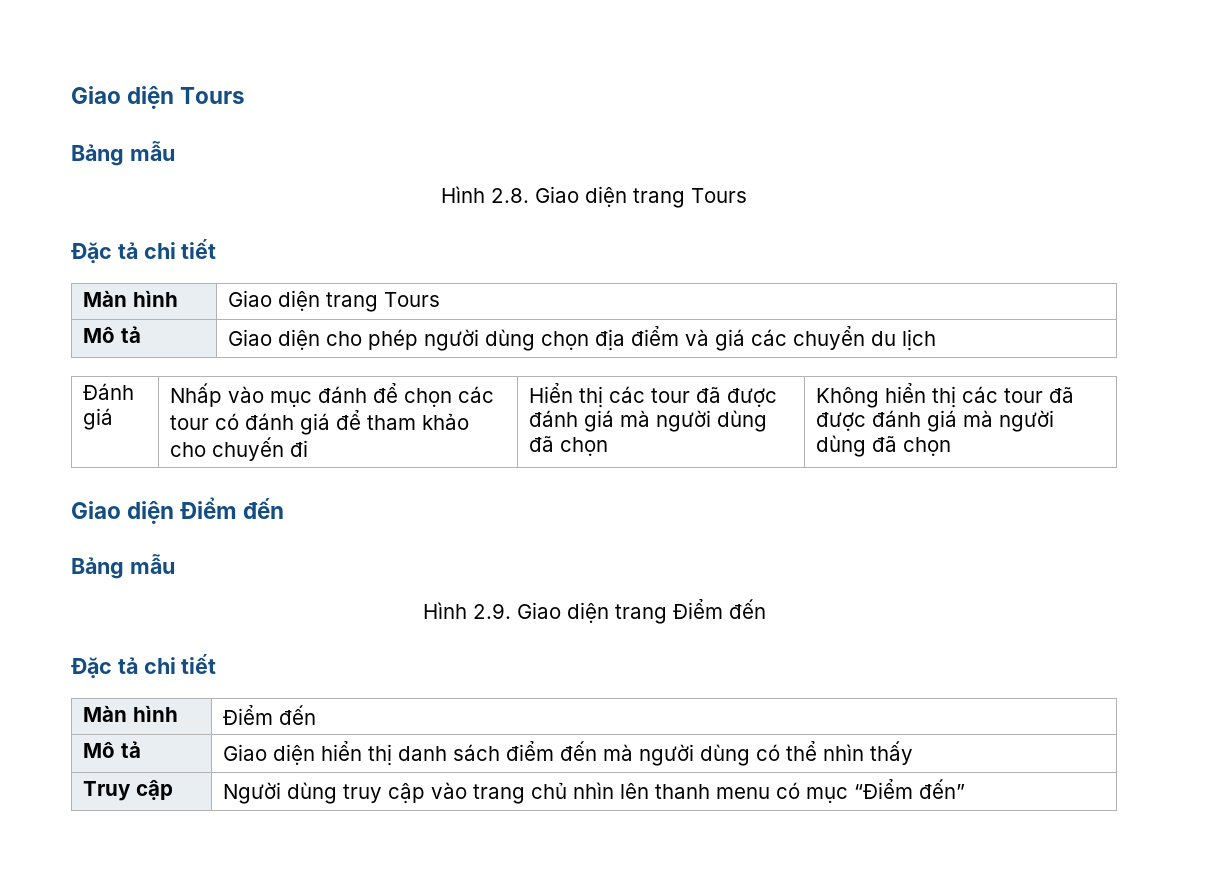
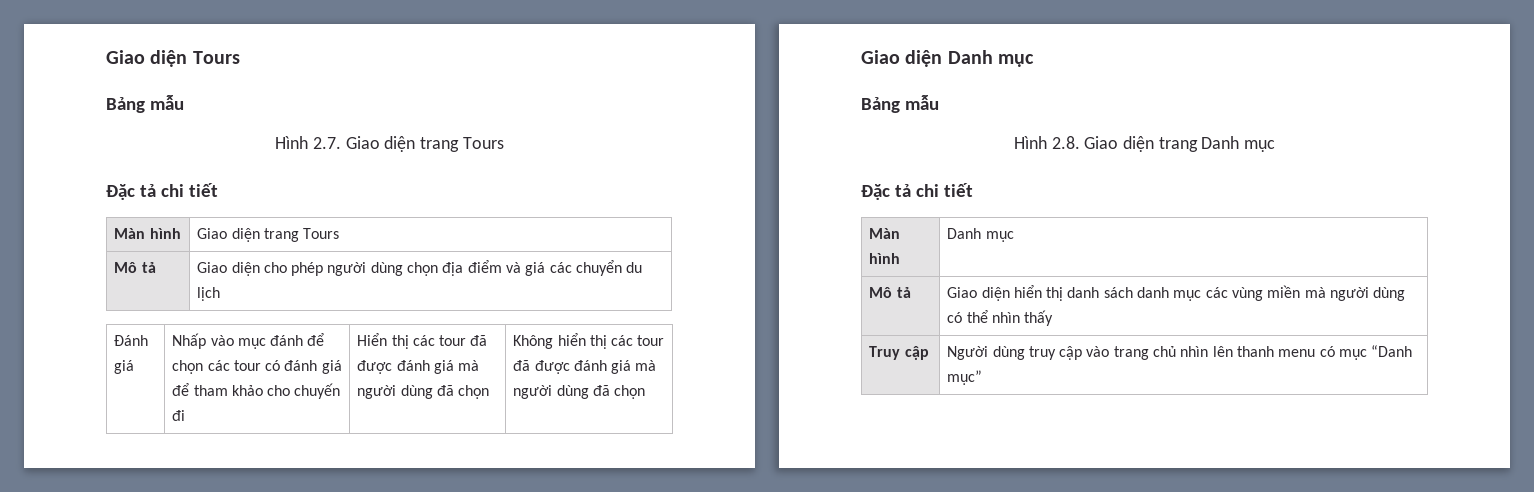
- Hình 2.8. Giao diện trang Tours
+ Hình 2.7. Giao diện trang Tours
- Giao diện Điểm đến
+ Giao diện Danh mục
  Bảng mẫu
- Hình 2.9. Giao diện trang Điểm đến
+ Hình 2.8. Giao diện trang Danh mục
  Đặc tả chi tiết
- Màn hình | Điểm đến
+ Màn hình | Danh mục
- Mô tả | Giao diện hiển thị danh sách điểm đến mà người dùng có thể nhìn thấy
+ Mô tả | Giao diện hiển thị danh sách danh mục các vùng miền mà người dùng có thể nhìn thấy
- Truy cập | Người dùng truy cập vào trang chủ nhìn lên thanh menu có mục “Điểm đến”
+ Truy cập | Người dùng truy cập vào trang chủ nhìn lên thanh menu có mục “Danh mục”

